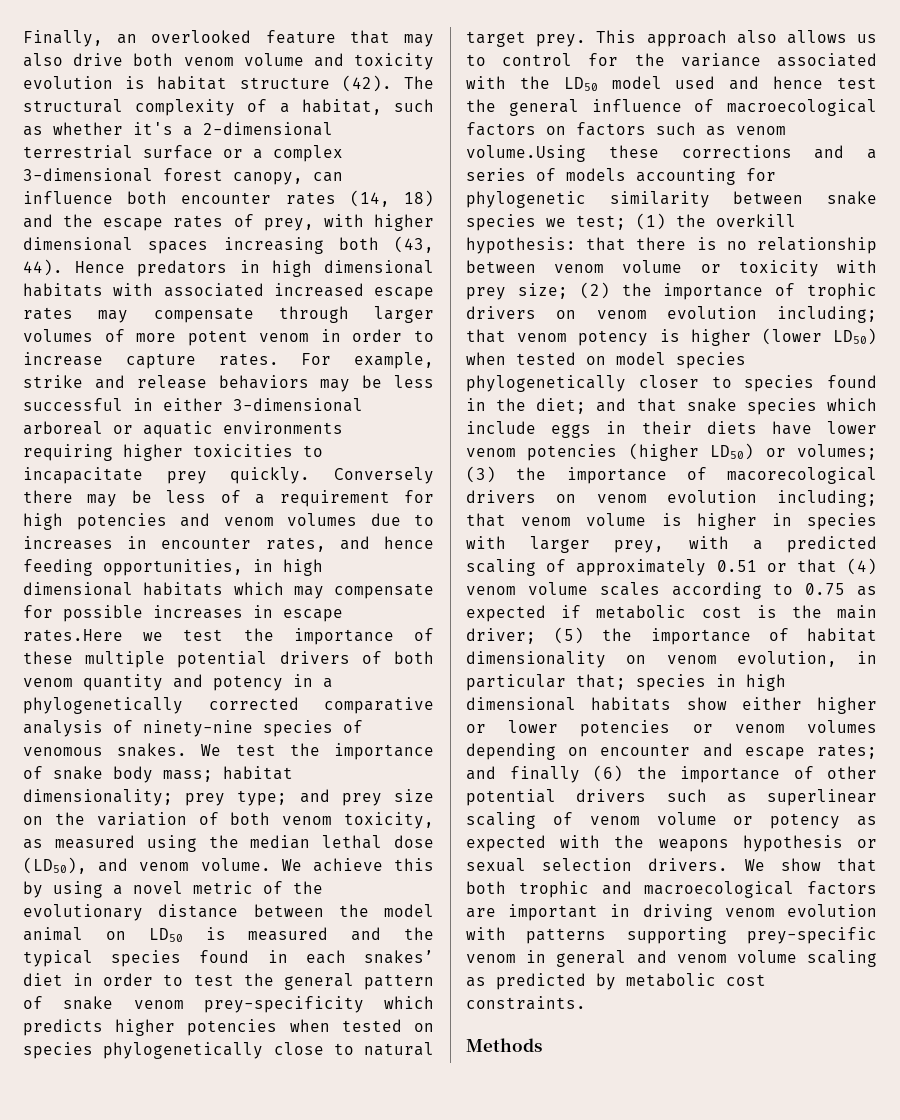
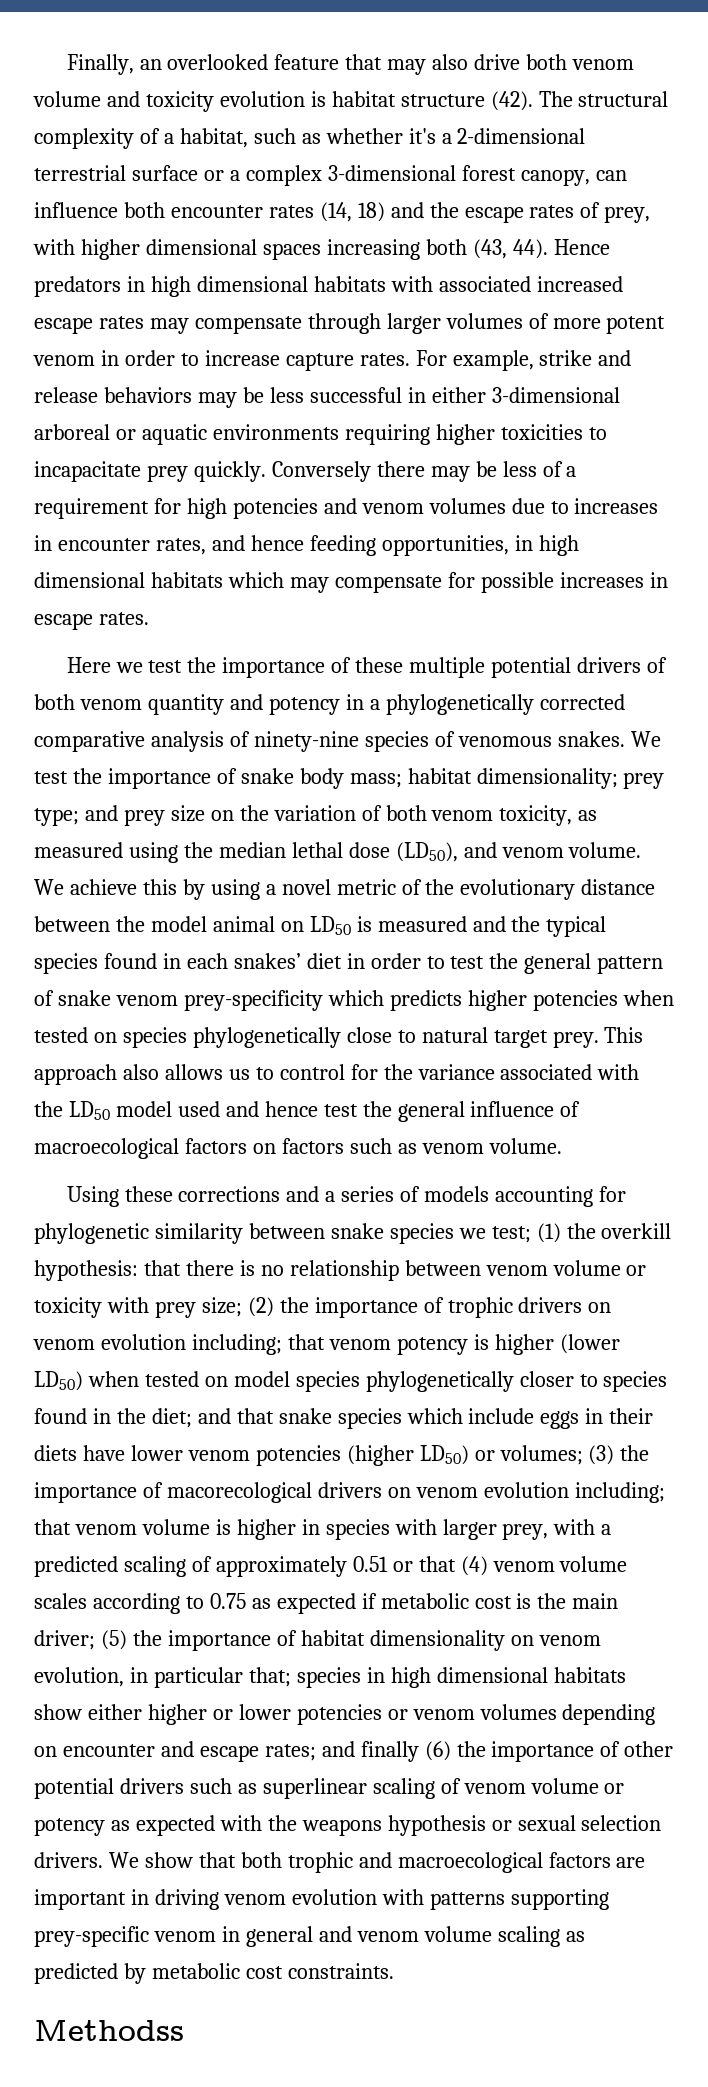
- Conversely there may be less of a requirement for high potencies and venom volumes due to increases in encounter rates, and hence feeding opportunities, in high dimensional habitats which may compensate for possible increases in escape rates.Here we test the importance of these multiple potential drivers of both venom quantity and potency in a phylogenetically corrected comparative analysis of ninety-nine species of venomous snakes.
+ Conversely there may be less of a requirement for high potencies and venom volumes due to increases in encounter rates, and hence feeding opportunities, in high dimensional habitats which may compensate for possible increases in escape rates.
+ Here we test the importance of these multiple potential drivers of both venom quantity and potency in a phylogenetically corrected comparative analysis of ninety-nine species of venomous snakes.
- This approach also allows us to control for the variance associated with the LD50 model used and hence test the general influence of macroecological factors on factors such as venom volume.Using these corrections and a series of models accounting for phylogenetic similarity between snake species we test;
+ This approach also allows us to control for the variance associated with the LD50 model used and hence test the general influence of macroecological factors on factors such as venom volume.
+ Using these corrections and a series of models accounting for phylogenetic similarity between snake species we test;
- Methods
+ Methodss

